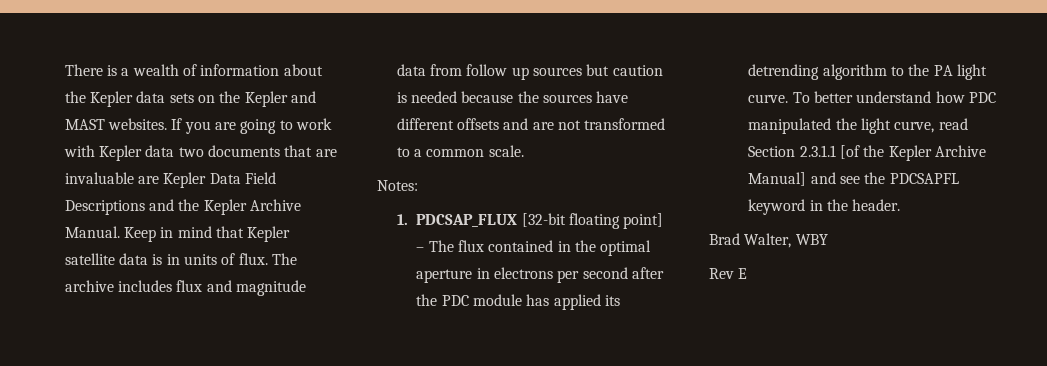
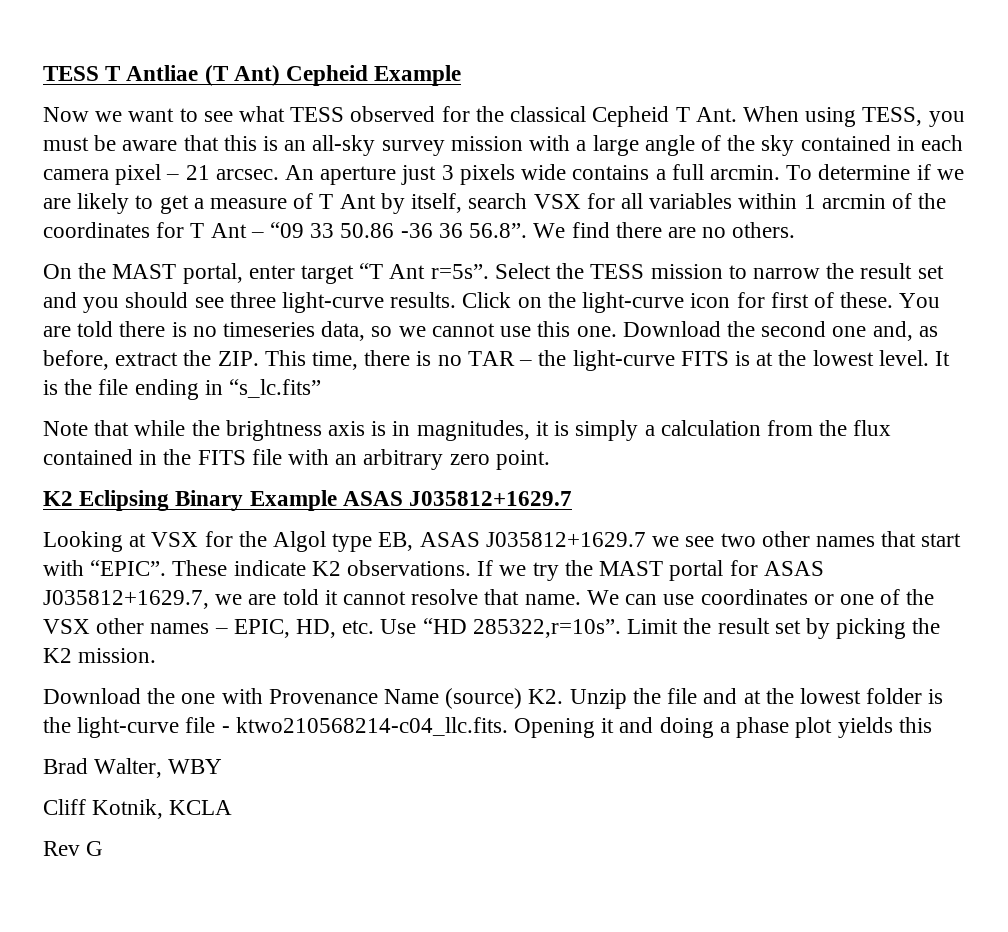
- There is a wealth of information about the Kepler data sets on the Kepler and MAST websites. If you are going to work with Kepler data two documents that are invaluable are Kepler Data Field Descriptions and the Kepler Archive Manual. Keep in mind that Kepler satellite data is in units of flux. The archive includes flux and magnitude data from follow up sources but caution is needed because the sources have different offsets and are not transformed to a common scale.
- Notes:
- 1. PDCSAP_FLUX [32-bit floating point] – The flux contained in the optimal aperture in electrons per second after the PDC module has applied its detrending algorithm to the PA light curve. To better understand how PDC manipulated the light curve, read Section 2.3.1.1 [of the Kepler Archive Manual] and see the PDCSAPFL keyword in the header.
+ TESS T Antliae (T Ant) Cepheid Example
+ Now we want to see what TESS observed for the classical Cepheid T Ant. When using TESS, you must be aware that this is an all-sky survey mission with a large angle of the sky contained in each camera pixel – 21 arcsec. An aperture just 3 pixels wide contains a full arcmin. To determine if we are likely to get a measure of T Ant by itself, search VSX for all variables within 1 arcmin of the coordinates for T Ant – “09 33 50.86 -36 36 56.8”. We find there are no others.
+ On the MAST portal, enter target “T Ant r=5s”. Select the TESS mission to narrow the result set and you should see three light-curve results. Click on the light-curve icon for first of these. You are told there is no timeseries data, so we cannot use this one. Download the second one and, as before, extract the ZIP. This time, there is no TAR – the light-curve FITS is at the lowest level. It is the file ending in “s_lc.fits”
+ Note that while the brightness axis is in magnitudes, it is simply a calculation from the flux contained in the FITS file with an arbitrary zero point.
+ K2 Eclipsing Binary Example ASAS J035812+1629.7
+ Looking at VSX for the Algol type EB, ASAS J035812+1629.7 we see two other names that start with “EPIC”. These indicate K2 observations. If we try the MAST portal for ASAS J035812+1629.7, we are told it cannot resolve that name. We can use coordinates or one of the VSX other names – EPIC, HD, etc. Use “HD 285322,r=10s”. Limit the result set by picking the K2 mission.
+ Download the one with Provenance Name (source) K2. Unzip the file and at the lowest folder is the light-curve file - ktwo210568214-c04_llc.fits. Opening it and doing a phase plot yields this
+ Cliff Kotnik, KCLA
- Rev E
+ Rev G

